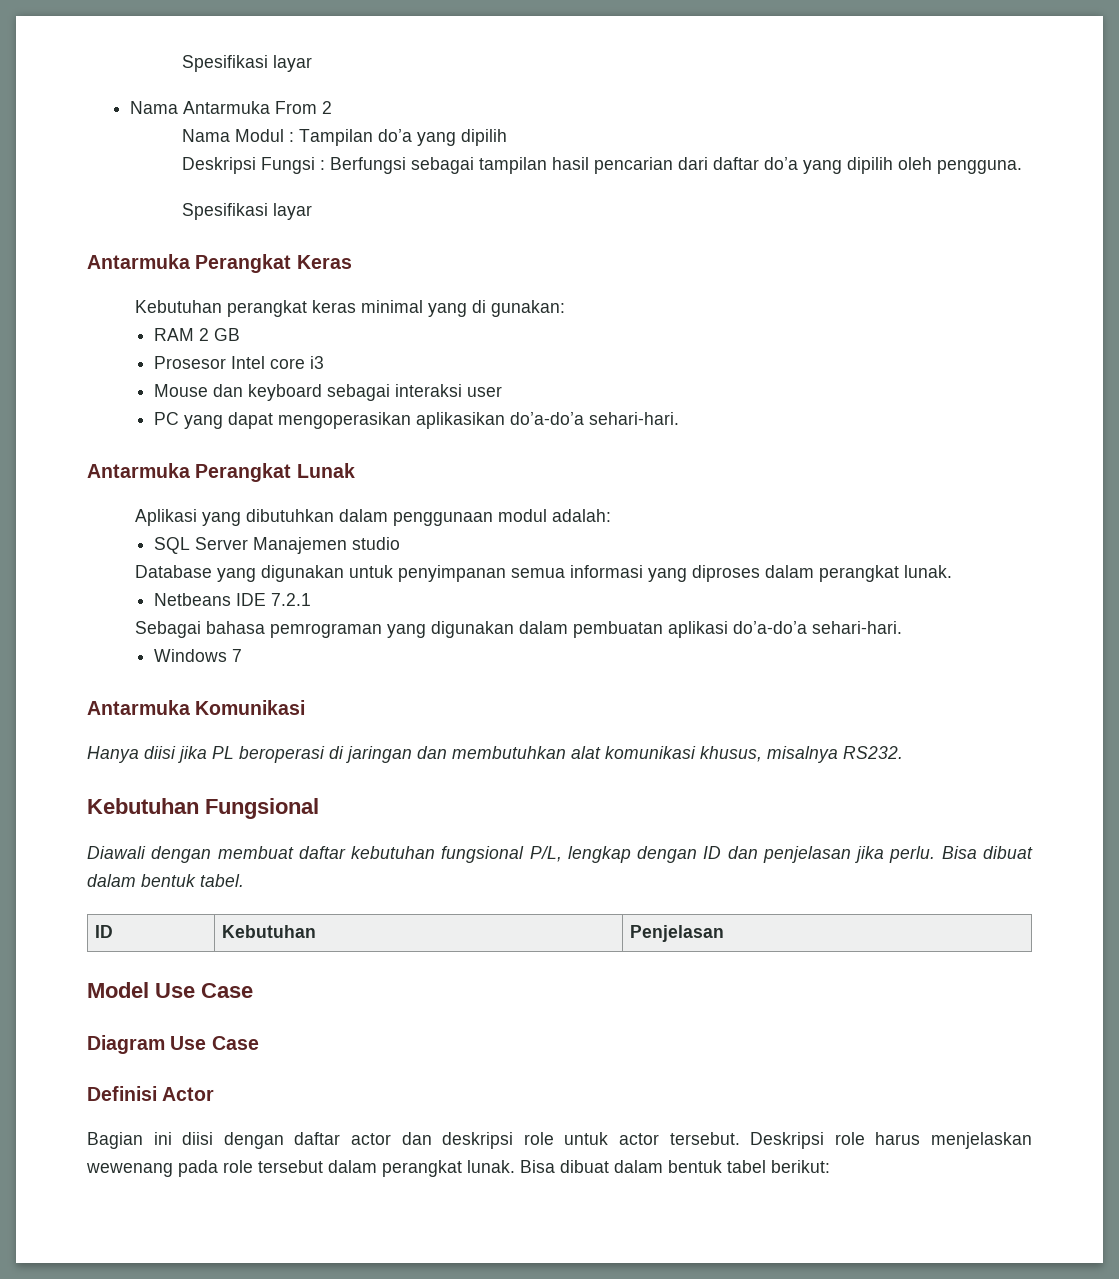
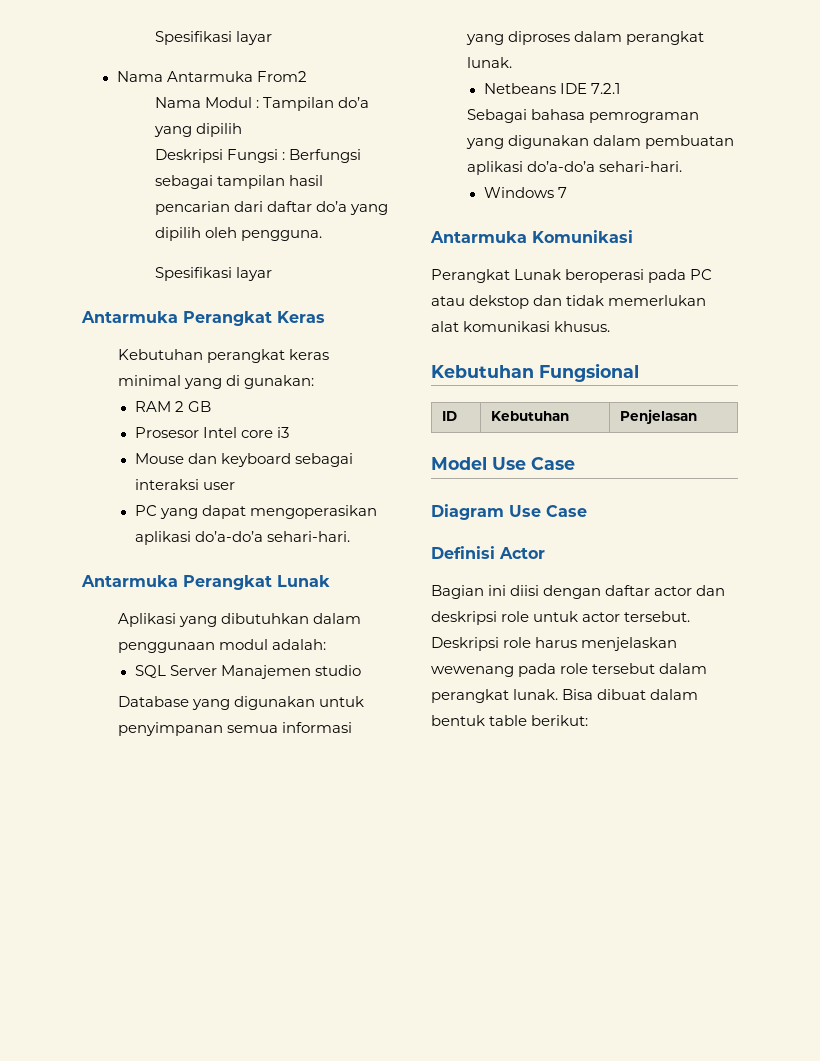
- Nama Antarmuka From 2
+ Nama Antarmuka From2
- PC yang dapat mengoperasikan aplikasikan do’a-do’a sehari-hari.
+ PC yang dapat mengoperasikan aplikasi do’a-do’a sehari-hari.
- Hanya diisi jika PL beroperasi di jaringan dan membutuhkan alat komunikasi khusus, misalnya RS232.
+ Perangkat Lunak beroperasi pada PC atau dekstop dan tidak memerlukan alat komunikasi khusus.
  Kebutuhan Fungsional
- Diawali dengan membuat daftar kebutuhan fungsional P/L, lengkap dengan ID dan penjelasan jika perlu. Bisa dibuat dalam bentuk tabel.
- Bisa dibuat dalam bentuk tabel berikut:
+ Bisa dibuat dalam bentuk table berikut:

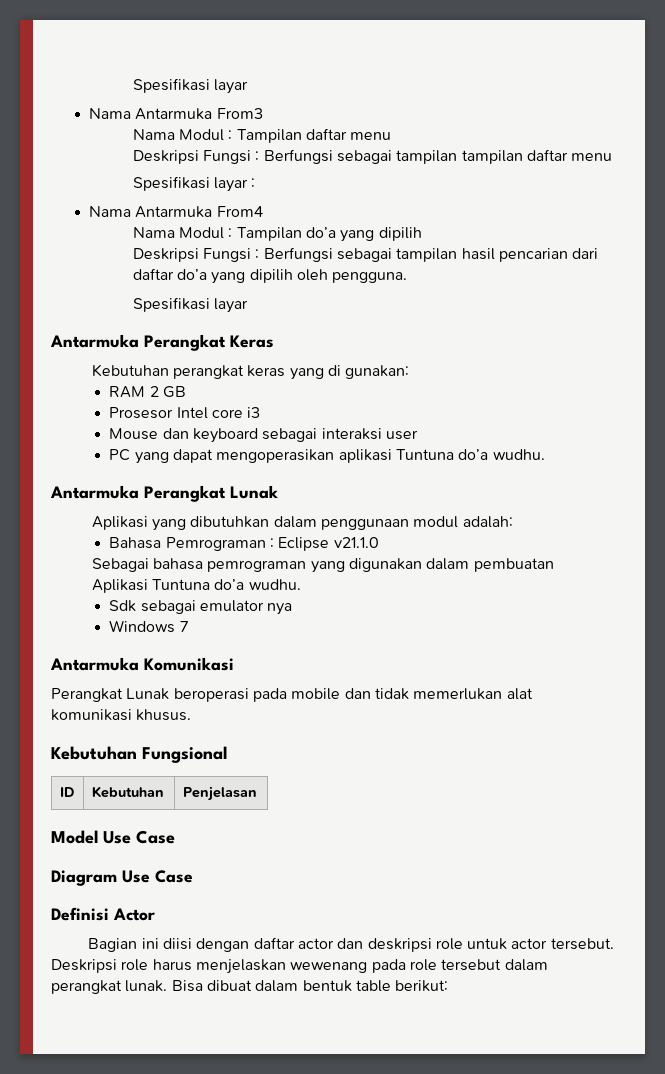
- Nama Antarmuka From2
+ Nama Antarmuka From3
+ Nama Modul : Tampilan daftar menu
+ Deskripsi Fungsi : Berfungsi sebagai tampilan tampilan daftar menu
+ Spesifikasi layar :
+ Nama Antarmuka From4
- Kebutuhan perangkat keras minimal yang di gunakan:
+ Kebutuhan perangkat keras yang di gunakan:
- PC yang dapat mengoperasikan aplikasi do’a-do’a sehari-hari.
+ PC yang dapat mengoperasikan aplikasi Tuntuna do’a wudhu.
- SQL Server Manajemen studio
- Database yang digunakan untuk penyimpanan semua informasi yang diproses dalam perangkat lunak.
- Netbeans IDE 7.2.1
+ Bahasa Pemrograman : Eclipse v21.1.0
- Sebagai bahasa pemrograman yang digunakan dalam pembuatan aplikasi do’a-do’a sehari-hari.
+ Sebagai bahasa pemrograman yang digunakan dalam pembuatan Aplikasi Tuntuna do’a wudhu.
+ Sdk sebagai emulator nya
- Perangkat Lunak beroperasi pada PC atau dekstop dan tidak memerlukan alat komunikasi khusus.
+ Perangkat Lunak beroperasi pada mobile dan tidak memerlukan alat komunikasi khusus.

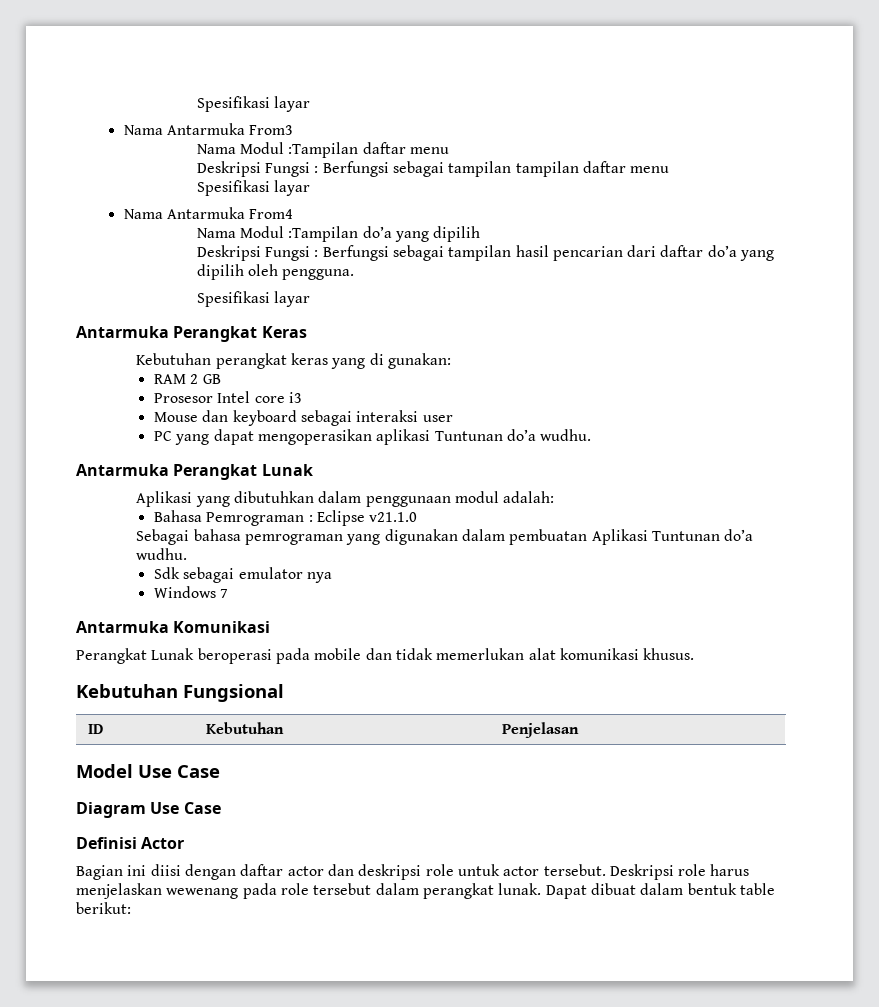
- Nama Modul : Tampilan daftar menu
+ Nama Modul :Tampilan daftar menu
  Deskripsi Fungsi : Berfungsi sebagai tampilan tampilan daftar menu
- Spesifikasi layar :
+ Spesifikasi layar
- Nama Modul : Tampilan do’a yang dipilih
+ Nama Modul :Tampilan do’a yang dipilih
- PC yang dapat mengoperasikan aplikasi Tuntuna do’a wudhu.
+ PC yang dapat mengoperasikan aplikasi Tuntunan do’a wudhu.
- Sebagai bahasa pemrograman yang digunakan dalam pembuatan Aplikasi Tuntuna do’a wudhu.
+ Sebagai bahasa pemrograman yang digunakan dalam pembuatan Aplikasi Tuntunan do’a wudhu.
- Bisa dibuat dalam bentuk table berikut:
+ Dapat dibuat dalam bentuk table berikut:

